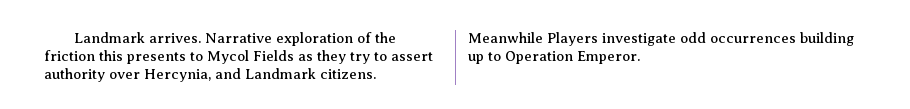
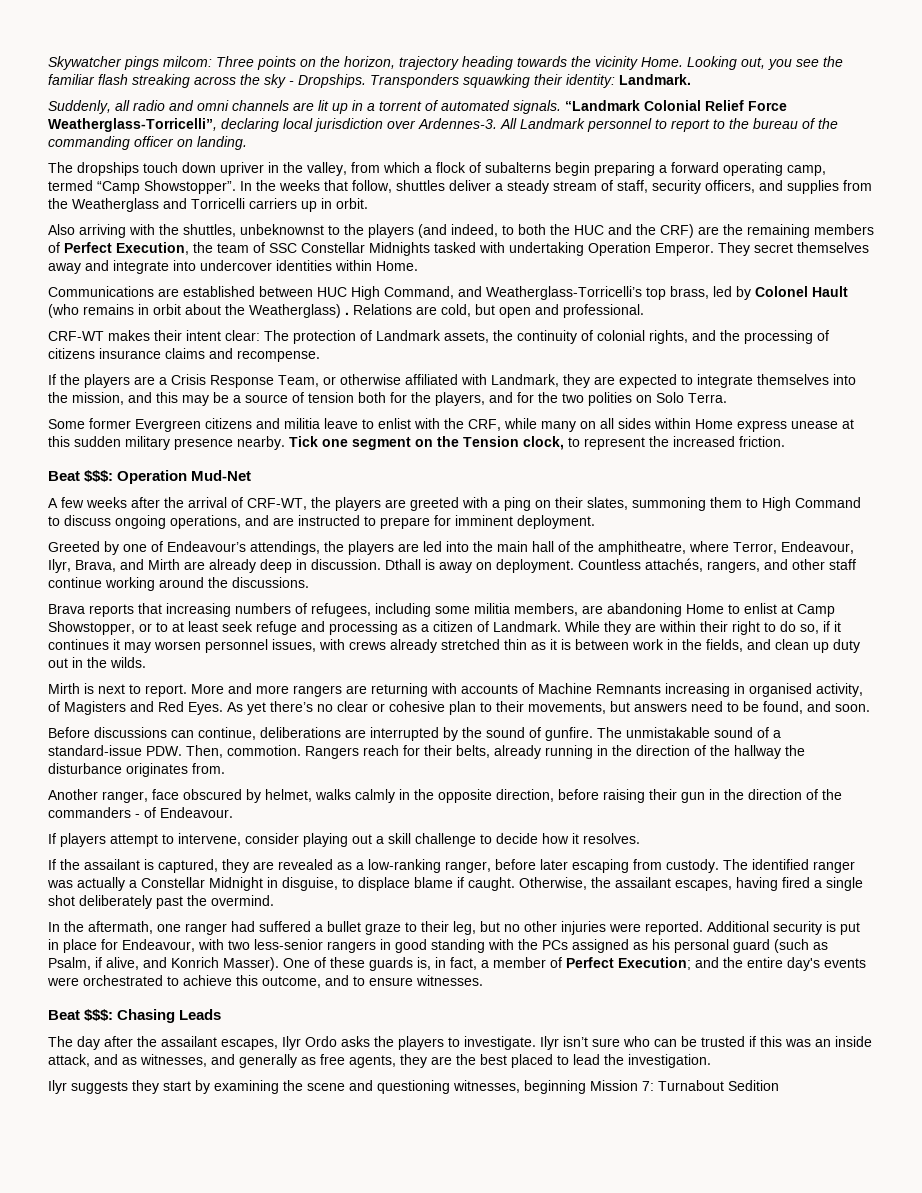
- Landmark arrives. Narrative exploration of the friction this presents to Mycol Fields as they try to assert authority over Hercynia, and Landmark citizens. Meanwhile Players investigate odd occurrences building up to Operation Emperor.
+ Skywatcher pings milcom: Three points on the horizon, trajectory heading towards the vicinity Home. Looking out, you see the familiar flash streaking across the sky - Dropships. Transponders squawking their identity: Landmark.
+ Suddenly, all radio and omni channels are lit up in a torrent of automated signals. “Landmark Colonial Relief Force Weatherglass-Torricelli”, declaring local jurisdiction over Ardennes-3. All Landmark personnel to report to the bureau of the commanding officer on landing.
+ The dropships touch down upriver in the valley, from which a flock of subalterns begin preparing a forward operating camp, termed “Camp Showstopper”. In the weeks that follow, shuttles deliver a steady stream of staff, security officers, and supplies from the Weatherglass and Torricelli carriers up in orbit.
+ Also arriving with the shuttles, unbeknownst to the players (and indeed, to both the HUC and the CRF) are the remaining members of Perfect Execution, the team of SSC Constellar Midnights tasked with undertaking Operation Emperor. They secret themselves away and integrate into undercover identities within Home.
+ Communications are established between HUC High Command, and Weatherglass-Torricelli’s top brass, led by Colonel Hault (who remains in orbit about the Weatherglass) . Relations are cold, but open and professional.
+ CRF-WT makes their intent clear: The protection of Landmark assets, the continuity of colonial rights, and the processing of citizens insurance claims and recompense.
+ If the players are a Crisis Response Team, or otherwise affiliated with Landmark, they are expected to integrate themselves into the mission, and this may be a source of tension both for the players, and for the two polities on Solo Terra.
+ Some former Evergreen citizens and militia leave to enlist with the CRF, while many on all sides within Home express unease at this sudden military presence nearby. Tick one segment on the Tension clock, to represent the increased friction.
+ Beat $$$: Operation Mud-Net
+ A few weeks after the arrival of CRF-WT, the players are greeted with a ping on their slates, summoning them to High Command to discuss ongoing operations, and are instructed to prepare for imminent deployment.
+ Greeted by one of Endeavour’s attendings, the players are led into the main hall of the amphitheatre, where Terror, Endeavour, Ilyr, Brava, and Mirth are already deep in discussion. Dthall is away on deployment. Countless attachés, rangers, and other staff continue working around the discussions.
+ Brava reports that increasing numbers of refugees, including some militia members, are abandoning Home to enlist at Camp Showstopper, or to at least seek refuge and processing as a citizen of Landmark. While they are within their right to do so, if it continues it may worsen personnel issues, with crews already stretched thin as it is between work in the fields, and clean up duty out in the wilds.
+ Mirth is next to report. More and more rangers are returning with accounts of Machine Remnants increasing in organised activity, of Magisters and Red Eyes. As yet there’s no clear or cohesive plan to their movements, but answers need to be found, and soon.
+ Before discussions can continue, deliberations are interrupted by the sound of gunfire. The unmistakable sound of a standard-issue PDW. Then, commotion. Rangers reach for their belts, already running in the direction of the hallway the disturbance originates from.
+ Another ranger, face obscured by helmet, walks calmly in the opposite direction, before raising their gun in the direction of the commanders - of Endeavour.
+ If players attempt to intervene, consider playing out a skill challenge to decide how it resolves.
+ If the assailant is captured, they are revealed as a low-ranking ranger, before later escaping from custody. The identified ranger was actually a Constellar Midnight in disguise, to displace blame if caught. Otherwise, the assailant escapes, having fired a single shot deliberately past the overmind.
+ In the aftermath, one ranger had suffered a bullet graze to their leg, but no other injuries were reported. Additional security is put in place for Endeavour, with two less-senior rangers in good standing with the PCs assigned as his personal guard (such as Psalm, if alive, and Konrich Masser). One of these guards is, in fact, a member of Perfect Execution; and the entire day's events were orchestrated to achieve this outcome, and to ensure witnesses.
+ Beat $$$: Chasing Leads
+ The day after the assailant escapes, Ilyr Ordo asks the players to investigate. Ilyr isn’t sure who can be trusted if this was an inside attack, and as witnesses, and generally as free agents, they are the best placed to lead the investigation.
+ Ilyr suggests they start by examining the scene and questioning witnesses, beginning Mission 7: Turnabout Sedition

